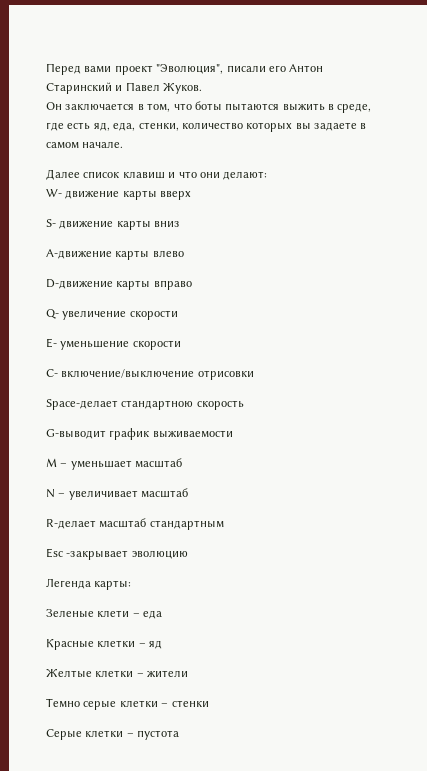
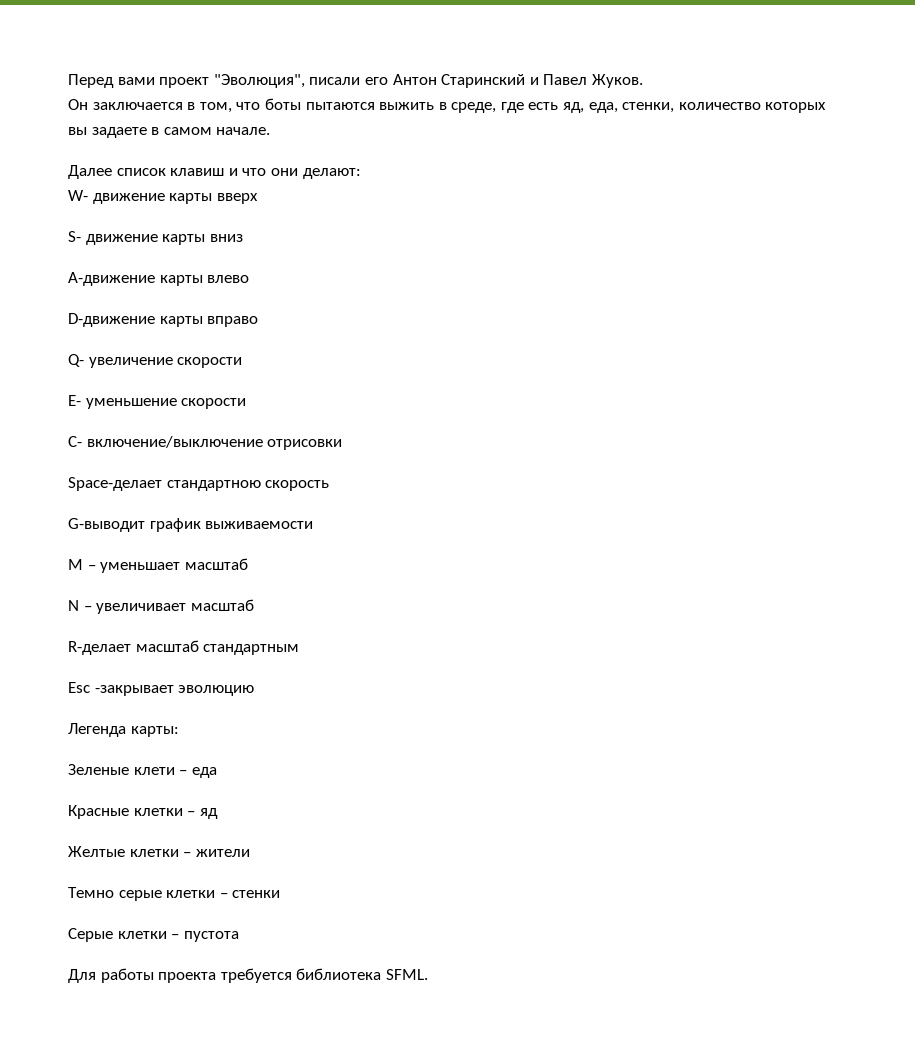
+ Для работы проекта требуется библиотека SFML.

